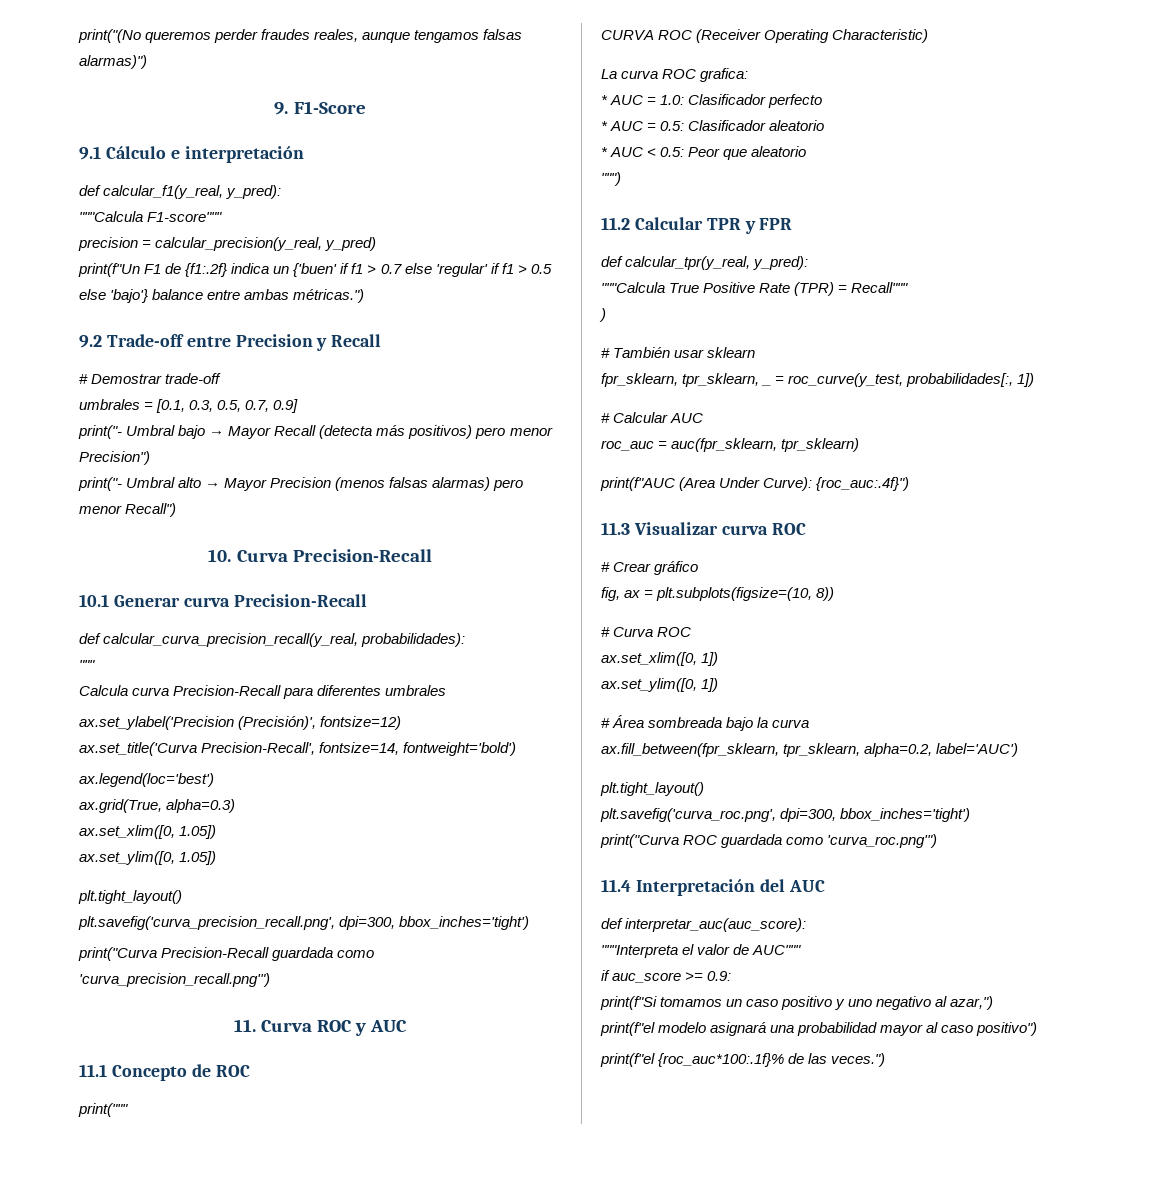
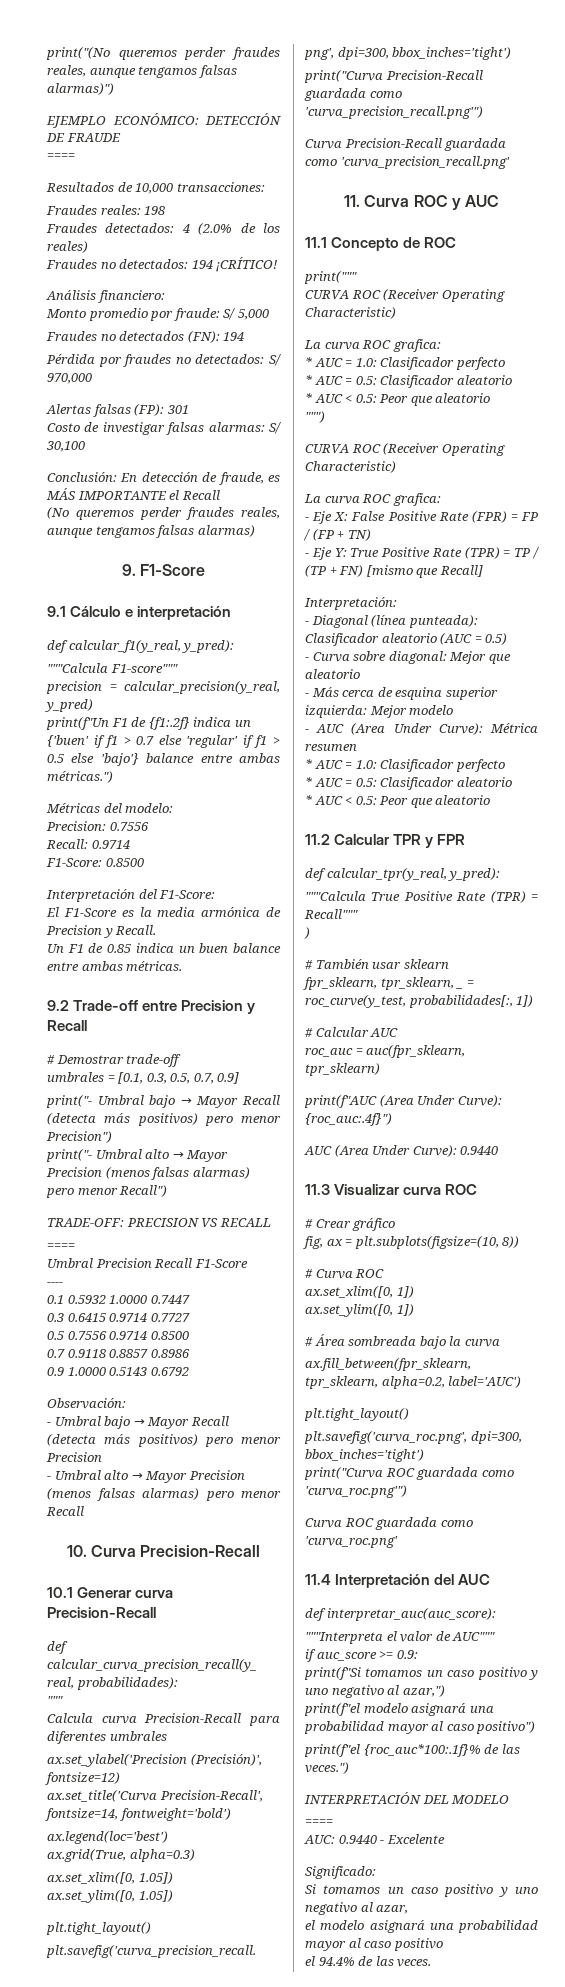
+ EJEMPLO ECONÓMICO: DETECCIÓN DE FRAUDE
+ ====
+ Resultados de 10,000 transacciones:
+ Fraudes reales: 198
+ Fraudes detectados: 4 (2.0% de los reales)
+ Fraudes no detectados: 194 ¡CRÍTICO!
+ Análisis financiero:
+ Monto promedio por fraude: S/ 5,000
+ Fraudes no detectados (FN): 194
+ Pérdida por fraudes no detectados: S/ 970,000
+ Alertas falsas (FP): 301
+ Costo de investigar falsas alarmas: S/ 30,100
+ Conclusión: En detección de fraude, es MÁS IMPORTANTE el Recall
+ (No queremos perder fraudes reales, aunque tengamos falsas alarmas)
+ Métricas del modelo:
+ Precision: 0.7556
+ Recall: 0.9714
+ F1-Score: 0.8500
+ Interpretación del F1-Score:
+ El F1-Score es la media armónica de Precision y Recall.
+ Un F1 de 0.85 indica un buen balance entre ambas métricas.
+ TRADE-OFF: PRECISION VS RECALL
+ ====
+ Umbral Precision Recall F1-Score
+ ----
+ 0.1 0.5932 1.0000 0.7447
+ 0.3 0.6415 0.9714 0.7727
+ 0.5 0.7556 0.9714 0.8500
+ 0.7 0.9118 0.8857 0.8986
+ 0.9 1.0000 0.5143 0.6792
+ Observación:
+ - Umbral bajo → Mayor Recall (detecta más positivos) pero menor Precision
+ - Umbral alto → Mayor Precision (menos falsas alarmas) pero menor Recall
+ Curva Precision-Recall guardada como 'curva_precision_recall.png'
  """)
+ CURVA ROC (Receiver Operating Characteristic)
+ La curva ROC grafica:
+ - Eje X: False Positive Rate (FPR) = FP / (FP + TN)
+ - Eje Y: True Positive Rate (TPR) = TP / (TP + FN) [mismo que Recall]
+ Interpretación:
+ - Diagonal (línea punteada): Clasificador aleatorio (AUC = 0.5)
+ - Curva sobre diagonal: Mejor que aleatorio
+ - Más cerca de esquina superior izquierda: Mejor modelo
+ - AUC (Area Under Curve): Métrica resumen
+ * AUC = 1.0: Clasificador perfecto
+ * AUC = 0.5: Clasificador aleatorio
+ * AUC < 0.5: Peor que aleatorio
+ AUC (Area Under Curve): 0.9440
+ Curva ROC guardada como 'curva_roc.png'
+ INTERPRETACIÓN DEL MODELO
+ ====
+ AUC: 0.9440 - Excelente
+ Significado:
+ Si tomamos un caso positivo y uno negativo al azar,
+ el modelo asignará una probabilidad mayor al caso positivo
+ el 94.4% de las veces.

